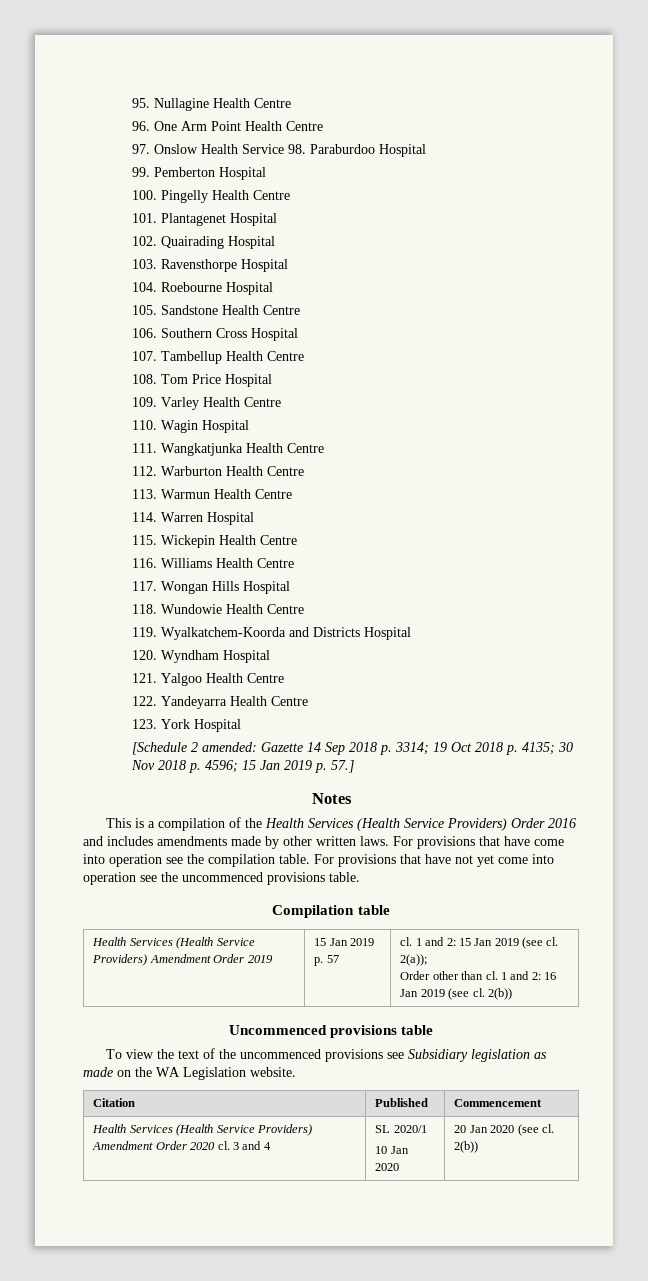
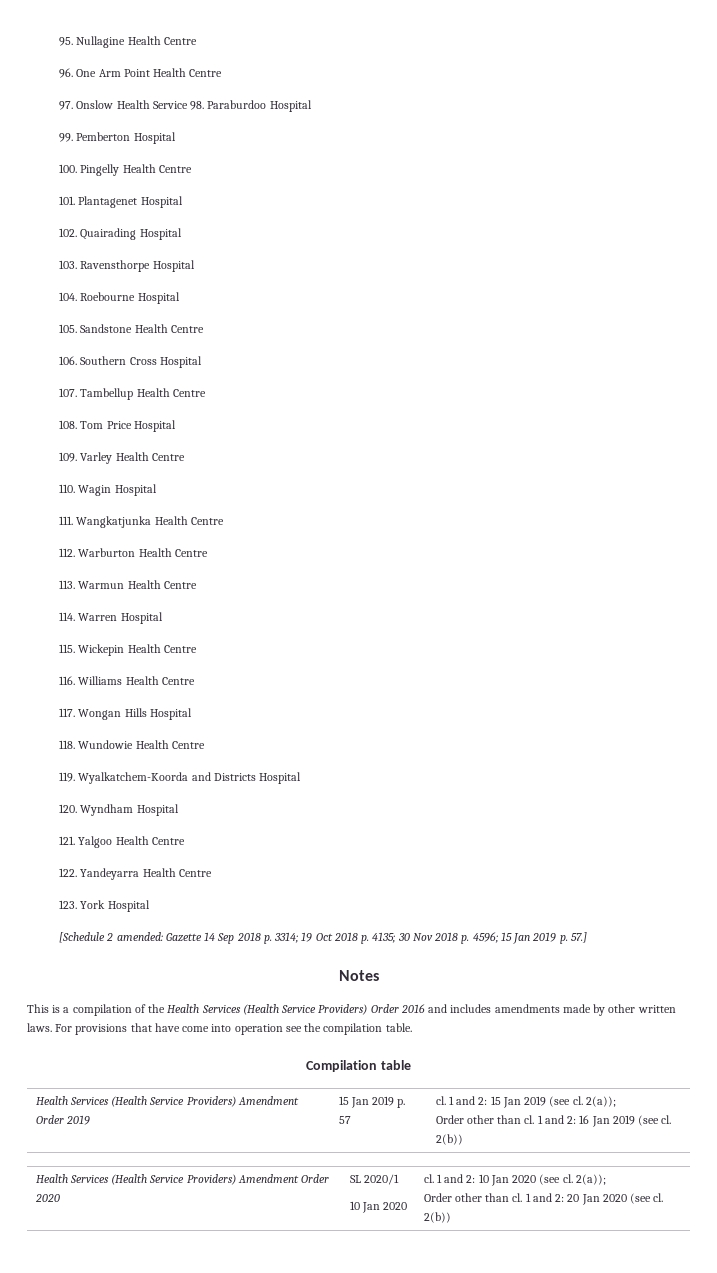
- For provisions that have not yet come into operation see the uncommenced provisions table.
- Uncommenced provisions table
- To view the text of the uncommenced provisions see Subsidiary legislation as made on the WA Legislation website.
- Citation | Published | Commencement
- Health Services (Health Service Providers) Amendment Order 2020 cl. 3 and 4 | SL 2020/1
- 10 Jan 2020 | 20 Jan 2020 (see cl. 2(b))
+ Health Services (Health Service Providers) Amendment Order 2020 | SL 2020/1
+ 10 Jan 2020 | cl. 1 and 2: 10 Jan 2020 (see cl. 2(a));
+ Order other than cl. 1 and 2: 20 Jan 2020 (see cl. 2(b))

